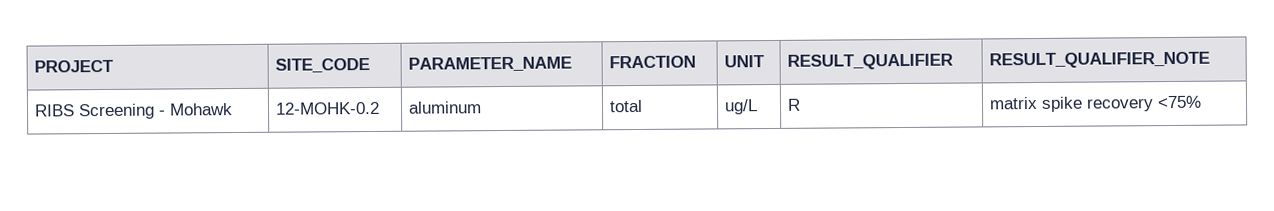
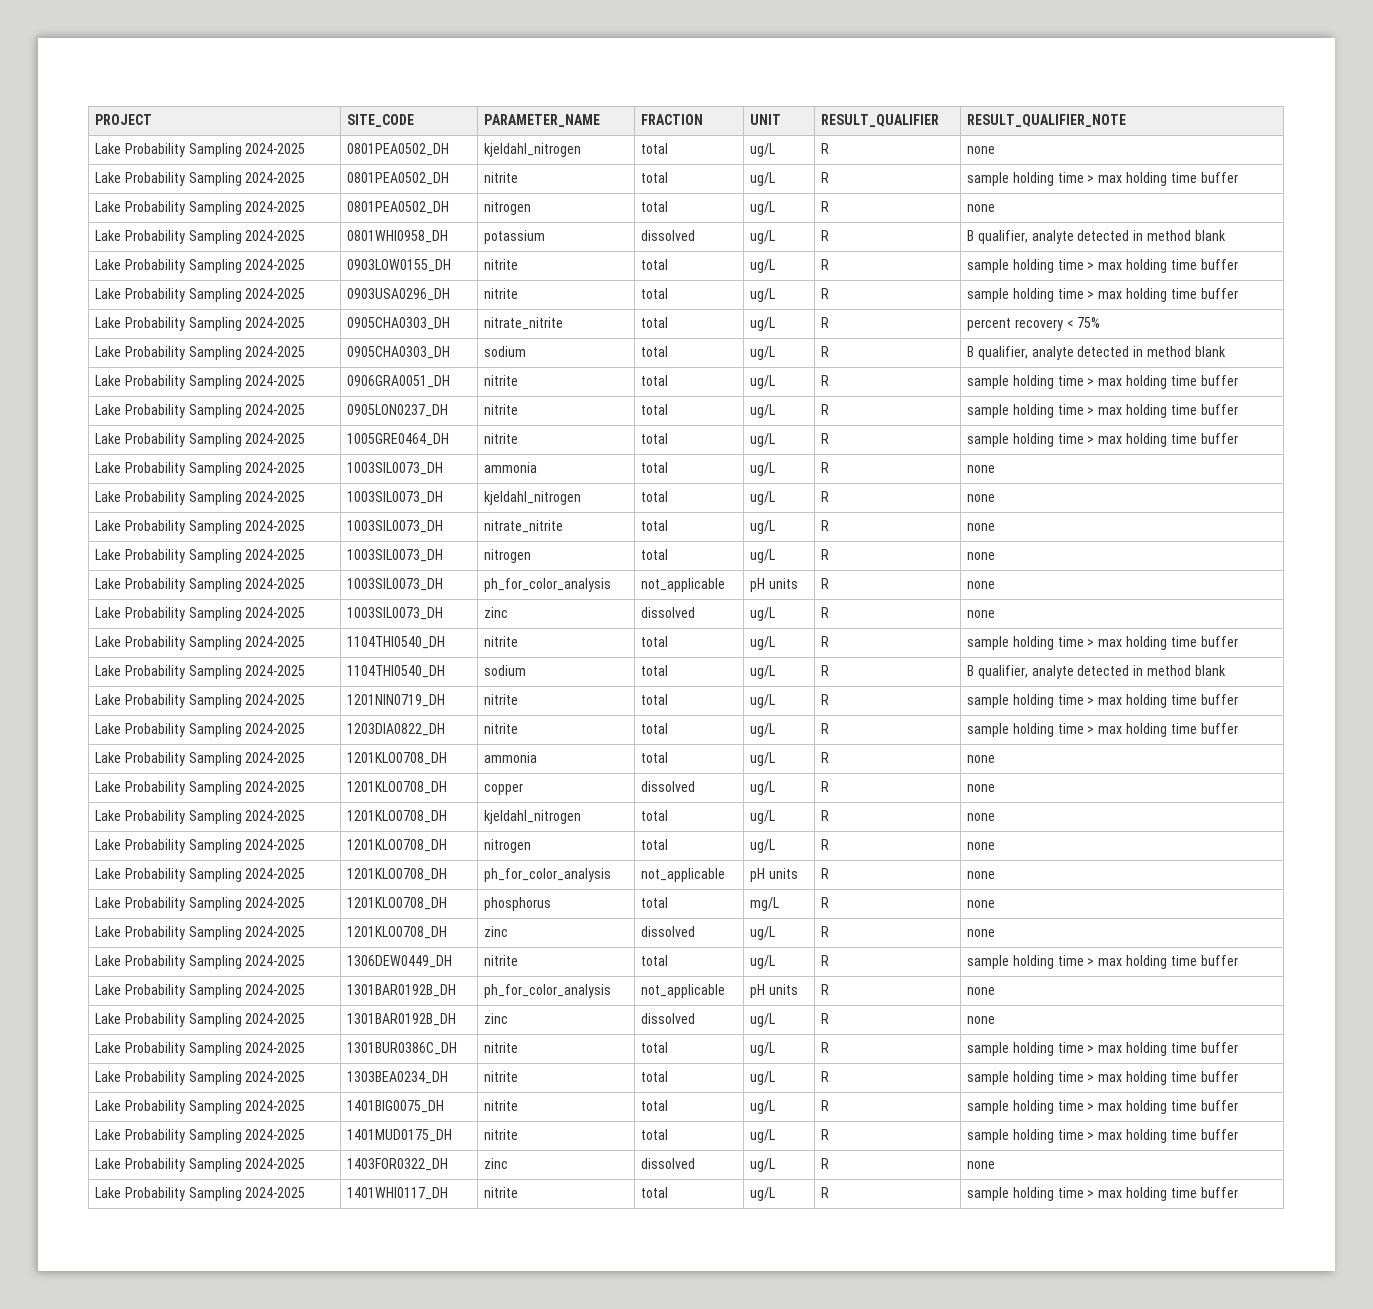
- RIBS Screening - Mohawk | 12-MOHK-0.2 | aluminum | total | ug/L | R | matrix spike recovery <75%
+ Lake Probability Sampling 2024-2025 | 0801PEA0502_DH | kjeldahl_nitrogen | total | ug/L | R | none
+ Lake Probability Sampling 2024-2025 | 0801PEA0502_DH | nitrite | total | ug/L | R | sample holding time > max holding time buffer
+ Lake Probability Sampling 2024-2025 | 0801PEA0502_DH | nitrogen | total | ug/L | R | none
+ Lake Probability Sampling 2024-2025 | 0801WHI0958_DH | potassium | dissolved | ug/L | R | B qualifier, analyte detected in method blank
+ Lake Probability Sampling 2024-2025 | 0903LOW0155_DH | nitrite | total | ug/L | R | sample holding time > max holding time buffer
+ Lake Probability Sampling 2024-2025 | 0903USA0296_DH | nitrite | total | ug/L | R | sample holding time > max holding time buffer
+ Lake Probability Sampling 2024-2025 | 0905CHA0303_DH | nitrate_nitrite | total | ug/L | R | percent recovery < 75%
+ Lake Probability Sampling 2024-2025 | 0905CHA0303_DH | sodium | total | ug/L | R | B qualifier, analyte detected in method blank
+ Lake Probability Sampling 2024-2025 | 0906GRA0051_DH | nitrite | total | ug/L | R | sample holding time > max holding time buffer
+ Lake Probability Sampling 2024-2025 | 0905LON0237_DH | nitrite | total | ug/L | R | sample holding time > max holding time buffer
+ Lake Probability Sampling 2024-2025 | 1005GRE0464_DH | nitrite | total | ug/L | R | sample holding time > max holding time buffer
+ Lake Probability Sampling 2024-2025 | 1003SIL0073_DH | ammonia | total | ug/L | R | none
+ Lake Probability Sampling 2024-2025 | 1003SIL0073_DH | kjeldahl_nitrogen | total | ug/L | R | none
+ Lake Probability Sampling 2024-2025 | 1003SIL0073_DH | nitrate_nitrite | total | ug/L | R | none
+ Lake Probability Sampling 2024-2025 | 1003SIL0073_DH | nitrogen | total | ug/L | R | none
+ Lake Probability Sampling 2024-2025 | 1003SIL0073_DH | ph_for_color_analysis | not_applicable | pH units | R | none
+ Lake Probability Sampling 2024-2025 | 1003SIL0073_DH | zinc | dissolved | ug/L | R | none
+ Lake Probability Sampling 2024-2025 | 1104THI0540_DH | nitrite | total | ug/L | R | sample holding time > max holding time buffer
+ Lake Probability Sampling 2024-2025 | 1104THI0540_DH | sodium | total | ug/L | R | B qualifier, analyte detected in method blank
+ Lake Probability Sampling 2024-2025 | 1201NIN0719_DH | nitrite | total | ug/L | R | sample holding time > max holding time buffer
+ Lake Probability Sampling 2024-2025 | 1203DIA0822_DH | nitrite | total | ug/L | R | sample holding time > max holding time buffer
+ Lake Probability Sampling 2024-2025 | 1201KLO0708_DH | ammonia | total | ug/L | R | none
+ Lake Probability Sampling 2024-2025 | 1201KLO0708_DH | copper | dissolved | ug/L | R | none
+ Lake Probability Sampling 2024-2025 | 1201KLO0708_DH | kjeldahl_nitrogen | total | ug/L | R | none
+ Lake Probability Sampling 2024-2025 | 1201KLO0708_DH | nitrogen | total | ug/L | R | none
+ Lake Probability Sampling 2024-2025 | 1201KLO0708_DH | ph_for_color_analysis | not_applicable | pH units | R | none
+ Lake Probability Sampling 2024-2025 | 1201KLO0708_DH | phosphorus | total | mg/L | R | none
+ Lake Probability Sampling 2024-2025 | 1201KLO0708_DH | zinc | dissolved | ug/L | R | none
+ Lake Probability Sampling 2024-2025 | 1306DEW0449_DH | nitrite | total | ug/L | R | sample holding time > max holding time buffer
+ Lake Probability Sampling 2024-2025 | 1301BAR0192B_DH | ph_for_color_analysis | not_applicable | pH units | R | none
+ Lake Probability Sampling 2024-2025 | 1301BAR0192B_DH | zinc | dissolved | ug/L | R | none
+ Lake Probability Sampling 2024-2025 | 1301BUR0386C_DH | nitrite | total | ug/L | R | sample holding time > max holding time buffer
+ Lake Probability Sampling 2024-2025 | 1303BEA0234_DH | nitrite | total | ug/L | R | sample holding time > max holding time buffer
+ Lake Probability Sampling 2024-2025 | 1401BIG0075_DH | nitrite | total | ug/L | R | sample holding time > max holding time buffer
+ Lake Probability Sampling 2024-2025 | 1401MUD0175_DH | nitrite | total | ug/L | R | sample holding time > max holding time buffer
+ Lake Probability Sampling 2024-2025 | 1403FOR0322_DH | zinc | dissolved | ug/L | R | none
+ Lake Probability Sampling 2024-2025 | 1401WHI0117_DH | nitrite | total | ug/L | R | sample holding time > max holding time buffer

